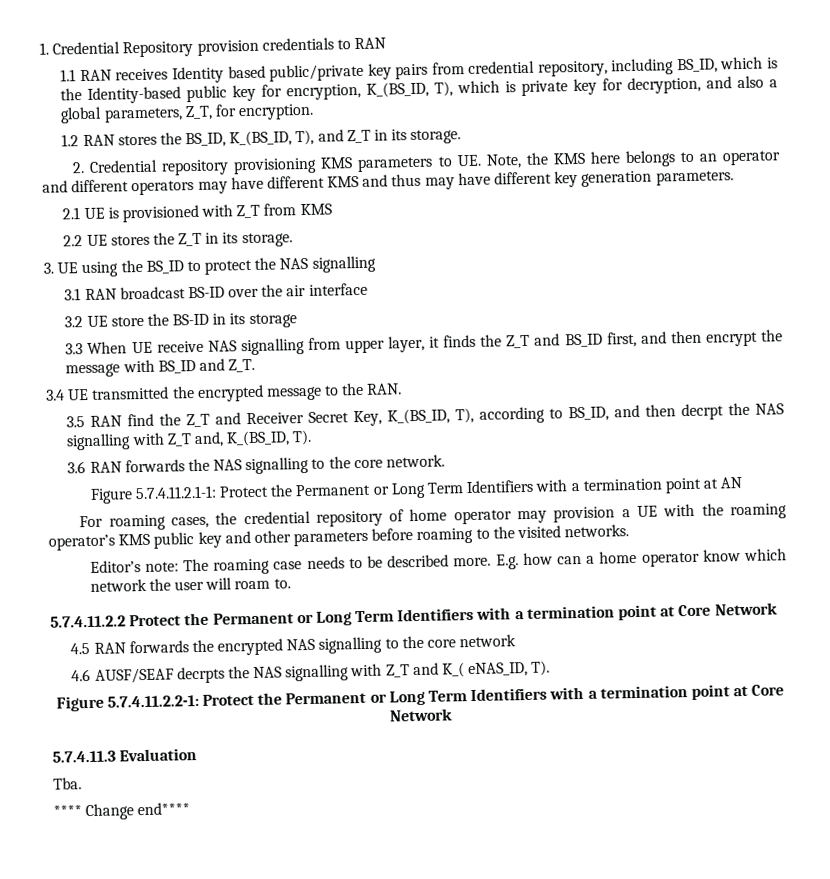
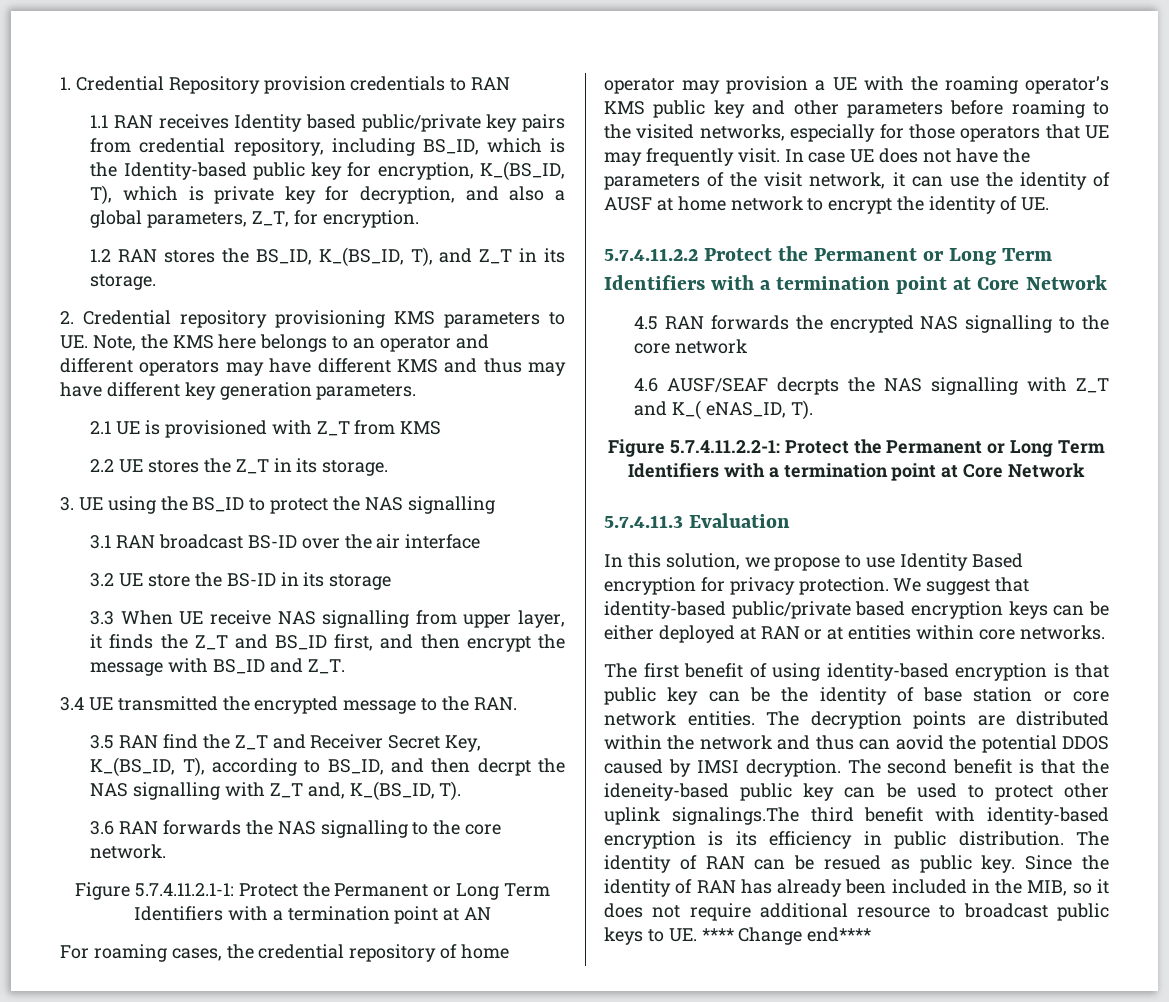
- For roaming cases, the credential repository of home operator may provision a UE with the roaming operator’s KMS public key and other parameters before roaming to the visited networks.
- Editor’s note: The roaming case needs to be described more. E.g. how can a home operator know which network the user will roam to.
+ For roaming cases, the credential repository of home operator may provision a UE with the roaming operator’s KMS public key and other parameters before roaming to the visited networks, especially for those operators that UE may frequently visit. In case UE does not have the parameters of the visit network, it can use the identity of AUSF at home network to encrypt the identity of UE.
- Tba.
- **** Change end****
+ In this solution, we propose to use Identity Based encryption for privacy protection. We suggest that identity-based public/private based encryption keys can be either deployed at RAN or at entities within core networks.
+ The first benefit of using identity-based encryption is that public key can be the identity of base station or core network entities. The decryption points are distributed within the network and thus can aovid the potential DDOS caused by IMSI decryption. The second benefit is that the ideneity-based public key can be used to protect other uplink signalings.The third benefit with identity-based encryption is its efficiency in public distribution. The identity of RAN can be resued as public key. Since the identity of RAN has already been included in the MIB, so it does not require additional resource to broadcast public keys to UE. **** Change end****

